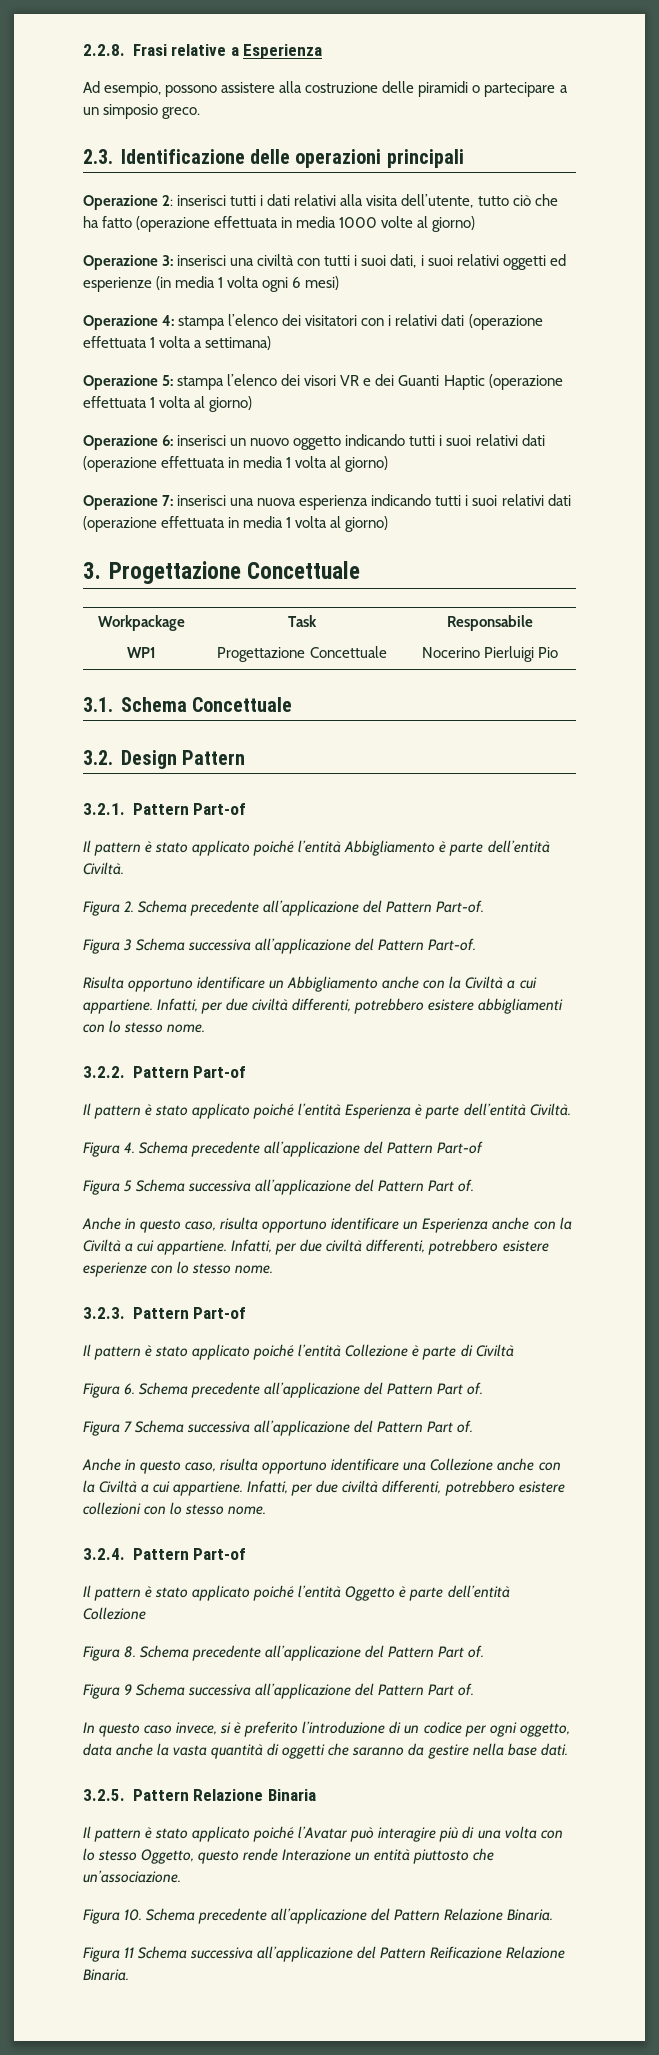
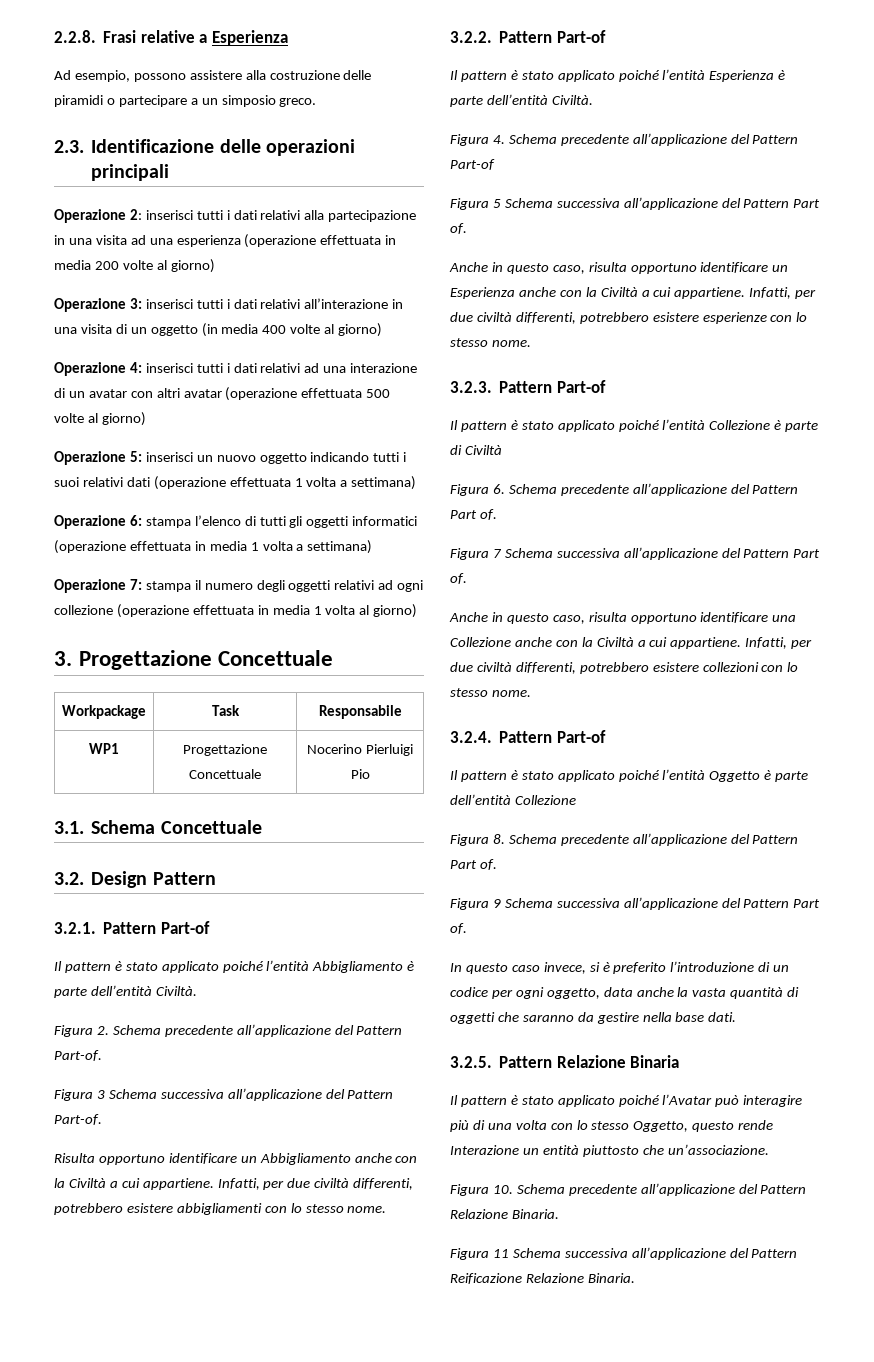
- Operazione 2: inserisci tutti i dati relativi alla visita dell’utente, tutto ciò che ha fatto (operazione effettuata in media 1000 volte al giorno)
+ Operazione 2: inserisci tutti i dati relativi alla partecipazione in una visita ad una esperienza (operazione effettuata in media 200 volte al giorno)
- Operazione 3: inserisci una civiltà con tutti i suoi dati, i suoi relativi oggetti ed esperienze (in media 1 volta ogni 6 mesi)
- Operazione 4: stampa l’elenco dei visitatori con i relativi dati (operazione effettuata 1 volta a settimana)
- Operazione 5: stampa l’elenco dei visori VR e dei Guanti Haptic (operazione effettuata 1 volta al giorno)
- Operazione 6: inserisci un nuovo oggetto indicando tutti i suoi relativi dati (operazione effettuata in media 1 volta al giorno)
+ Operazione 3: inserisci tutti i dati relativi all’interazione in una visita di un oggetto (in media 400 volte al giorno)
+ Operazione 4: inserisci tutti i dati relativi ad una interazione di un avatar con altri avatar (operazione effettuata 500 volte al giorno)
+ Operazione 5: inserisci un nuovo oggetto indicando tutti i suoi relativi dati (operazione effettuata 1 volta a settimana)
+ Operazione 6: stampa l’elenco di tutti gli oggetti informatici (operazione effettuata in media 1 volta a settimana)
- Operazione 7: inserisci una nuova esperienza indicando tutti i suoi relativi dati (operazione effettuata in media 1 volta al giorno)
+ Operazione 7: stampa il numero degli oggetti relativi ad ogni collezione (operazione effettuata in media 1 volta al giorno)

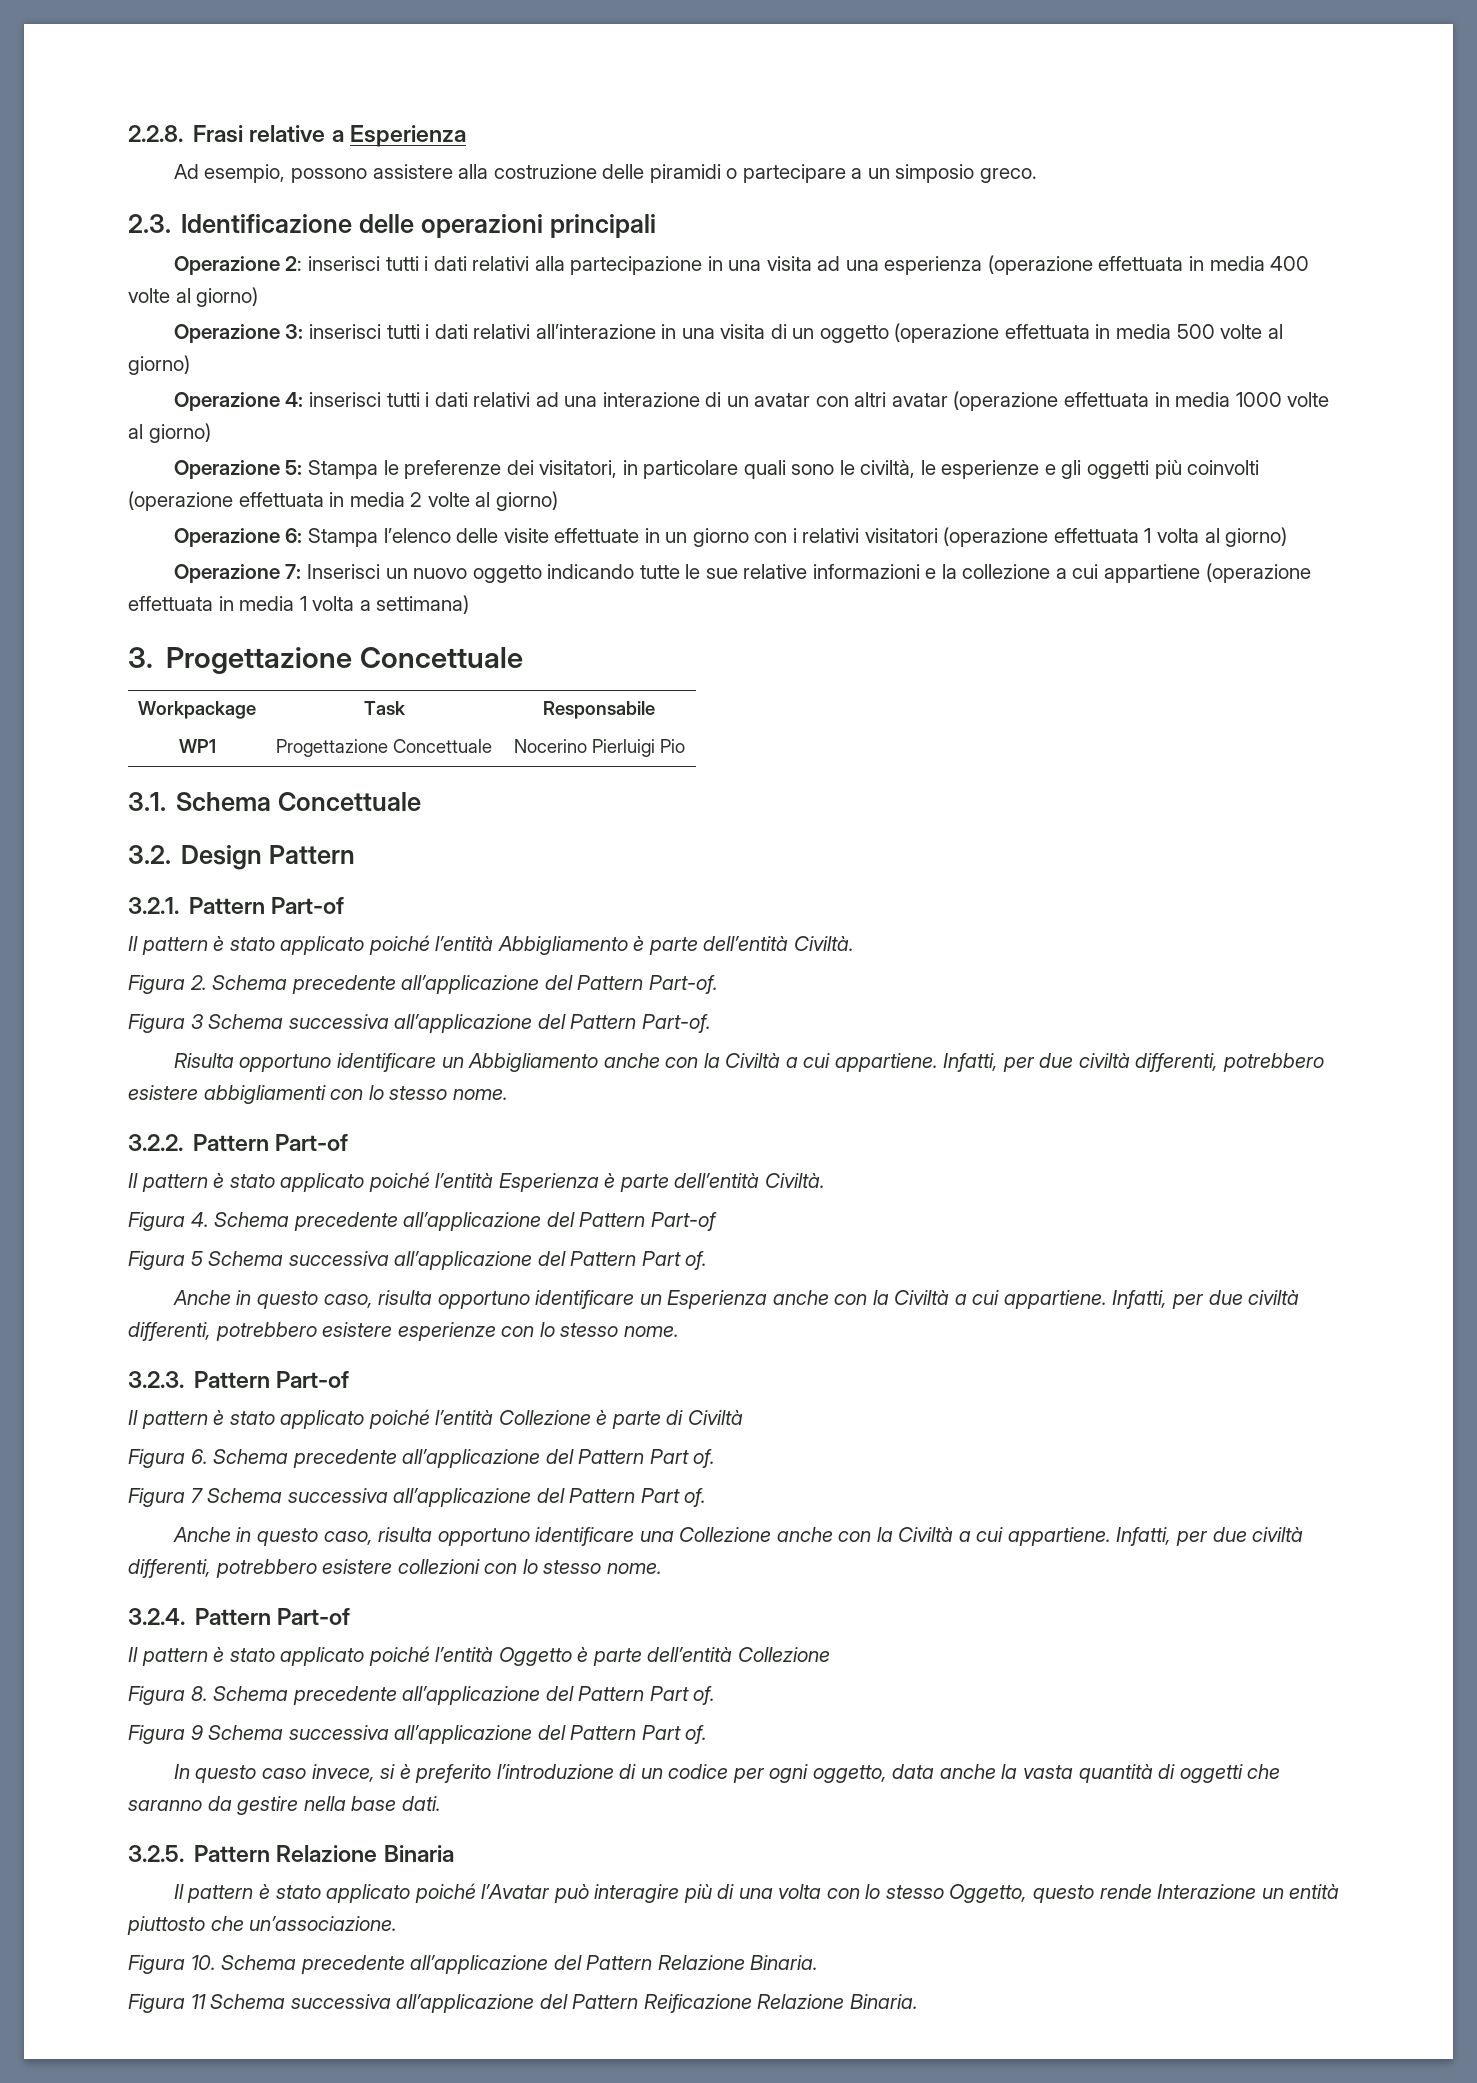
- Operazione 2: inserisci tutti i dati relativi alla partecipazione in una visita ad una esperienza (operazione effettuata in media 200 volte al giorno)
+ Operazione 2: inserisci tutti i dati relativi alla partecipazione in una visita ad una esperienza (operazione effettuata in media 400 volte al giorno)
- Operazione 3: inserisci tutti i dati relativi all’interazione in una visita di un oggetto (in media 400 volte al giorno)
+ Operazione 3: inserisci tutti i dati relativi all’interazione in una visita di un oggetto (operazione effettuata in media 500 volte al giorno)
- Operazione 4: inserisci tutti i dati relativi ad una interazione di un avatar con altri avatar (operazione effettuata 500 volte al giorno)
+ Operazione 4: inserisci tutti i dati relativi ad una interazione di un avatar con altri avatar (operazione effettuata in media 1000 volte al giorno)
- Operazione 5: inserisci un nuovo oggetto indicando tutti i suoi relativi dati (operazione effettuata 1 volta a settimana)
- Operazione 6: stampa l’elenco di tutti gli oggetti informatici (operazione effettuata in media 1 volta a settimana)
+ Operazione 5: Stampa le preferenze dei visitatori, in particolare quali sono le civiltà, le esperienze e gli oggetti più coinvolti (operazione effettuata in media 2 volte al giorno)
+ Operazione 6: Stampa l’elenco delle visite effettuate in un giorno con i relativi visitatori (operazione effettuata 1 volta al giorno)
+ Operazione 7: Inserisci un nuovo oggetto indicando tutte le sue relative informazioni e la collezione a cui appartiene (operazione effettuata in media 1 volta a settimana)
- Operazione 7: stampa il numero degli oggetti relativi ad ogni collezione (operazione effettuata in media 1 volta al giorno)

